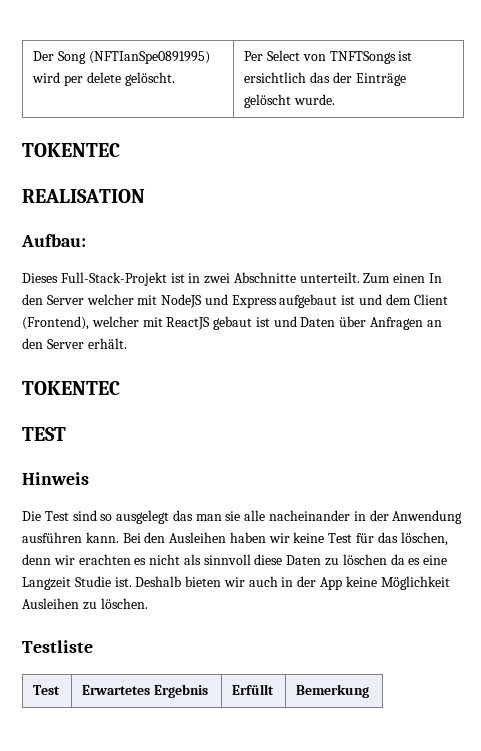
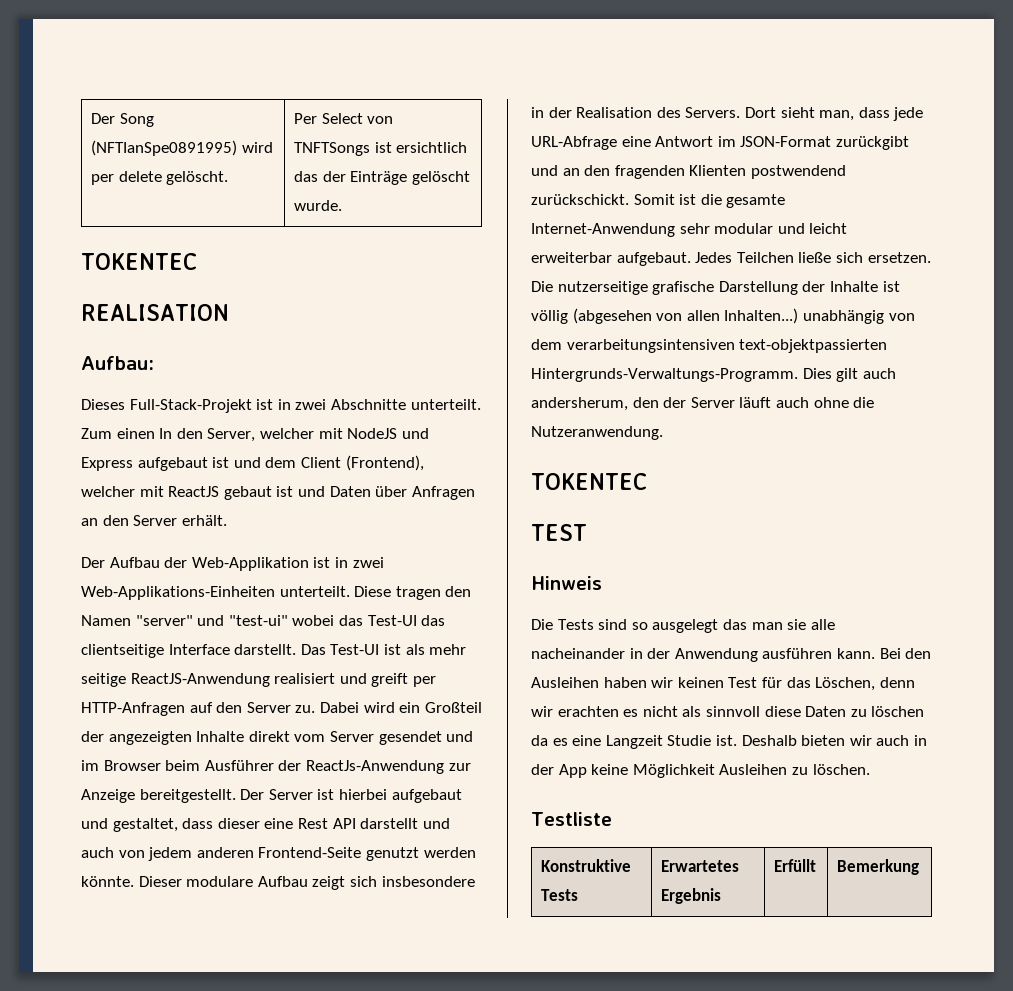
- Zum einen In den Server welcher mit NodeJS und Express aufgebaut ist und dem Client (Frontend), welcher mit ReactJS gebaut ist und Daten über Anfragen an den Server erhält.
+ Zum einen In den Server, welcher mit NodeJS und Express aufgebaut ist und dem Client (Frontend), welcher mit ReactJS gebaut ist und Daten über Anfragen an den Server erhält.
+ Der Aufbau der Web-Applikation ist in zwei Web-Applikations-Einheiten unterteilt. Diese tragen den Namen "server" und "test-ui" wobei das Test-UI das clientseitige Interface darstellt. Das Test-UI ist als mehr seitige ReactJS-Anwendung realisiert und greift per HTTP-Anfragen auf den Server zu. Dabei wird ein Großteil der angezeigten Inhalte direkt vom Server gesendet und im Browser beim Ausführer der ReactJs-Anwendung zur Anzeige bereitgestellt. Der Server ist hierbei aufgebaut und gestaltet, dass dieser eine Rest API darstellt und auch von jedem anderen Frontend-Seite genutzt werden könnte. Dieser modulare Aufbau zeigt sich insbesondere in der Realisation des Servers. Dort sieht man, dass jede URL-Abfrage eine Antwort im JSON-Format zurückgibt und an den fragenden Klienten postwendend zurückschickt. Somit ist die gesamte Internet-Anwendung sehr modular und leicht erweiterbar aufgebaut. Jedes Teilchen ließe sich ersetzen. Die nutzerseitige grafische Darstellung der Inhalte ist völlig (abgesehen von allen Inhalten...) unabhängig von dem verarbeitungsintensiven text-objektpassierten Hintergrunds-Verwaltungs-Programm. Dies gilt auch andersherum, den der Server läuft auch ohne die Nutzeranwendung.
- Die Test sind so ausgelegt das man sie alle nacheinander in der Anwendung ausführen kann.
+ Die Tests sind so ausgelegt das man sie alle nacheinander in der Anwendung ausführen kann.
- Bei den Ausleihen haben wir keine Test für das löschen, denn wir erachten es nicht als sinnvoll diese Daten zu löschen da es eine Langzeit Studie ist.
+ Bei den Ausleihen haben wir keinen Test für das Löschen, denn wir erachten es nicht als sinnvoll diese Daten zu löschen da es eine Langzeit Studie ist.
- Test | Erwartetes Ergebnis | Erfüllt | Bemerkung
+ Konstruktive Tests | Erwartetes Ergebnis | Erfüllt | Bemerkung

